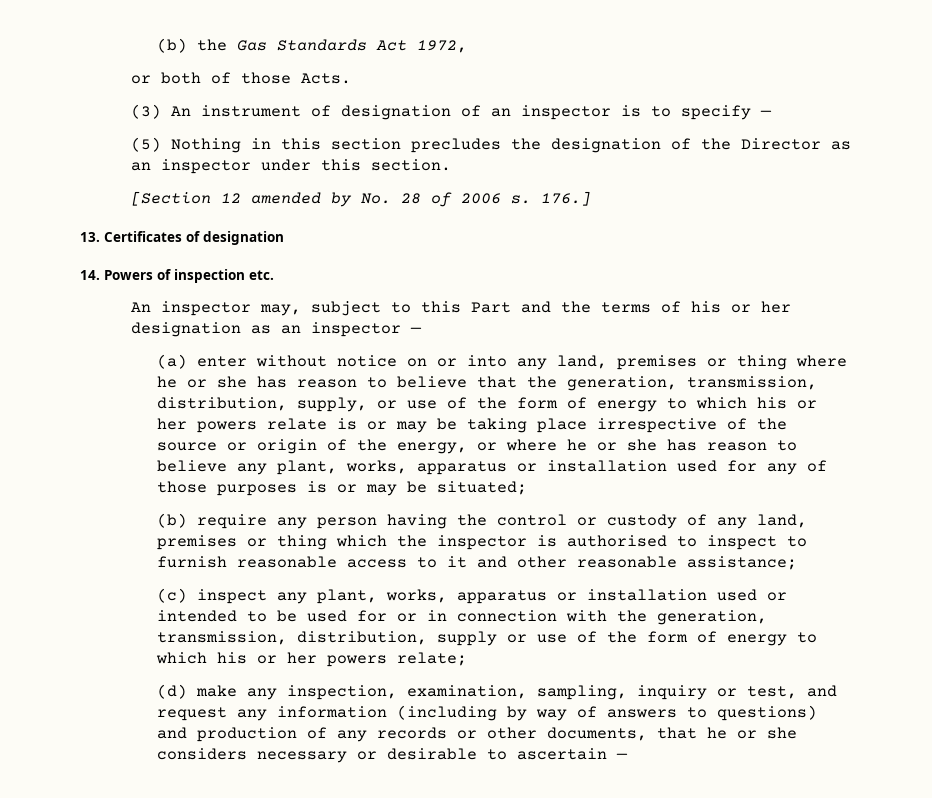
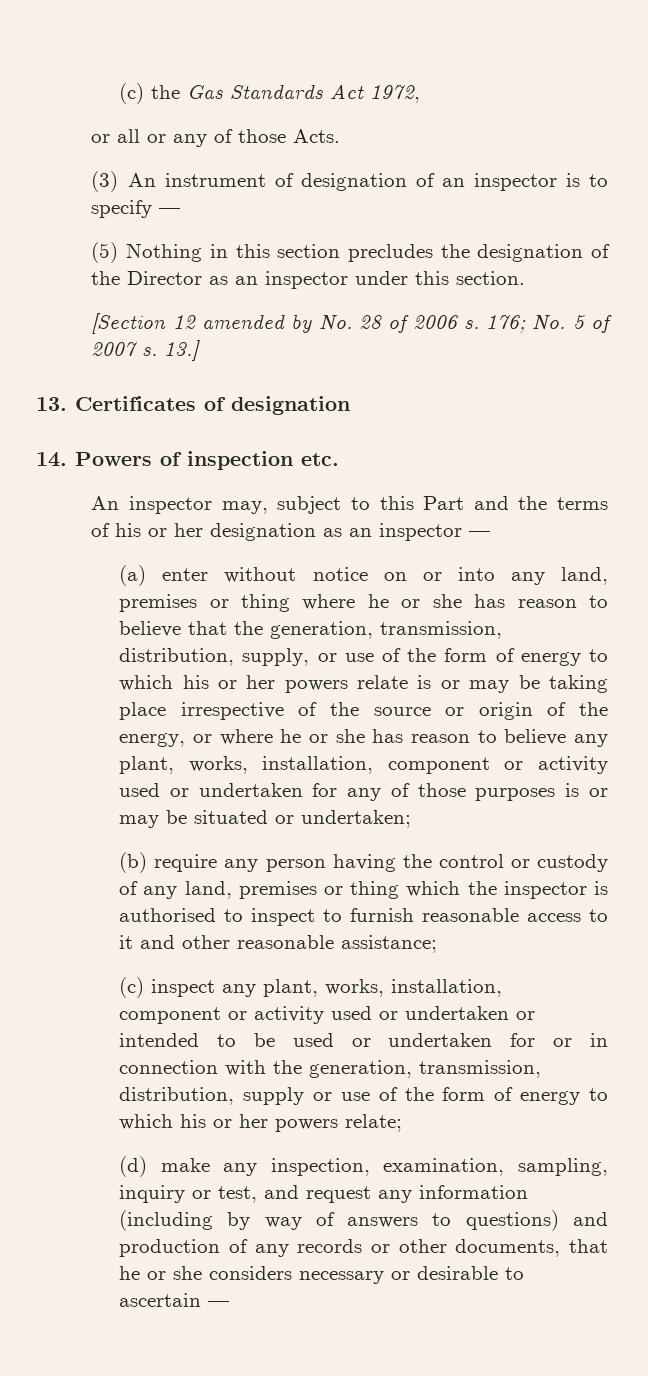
- (b) the Gas Standards Act 1972,
+ (c) the Gas Standards Act 1972,
- or both of those Acts.
+ or all or any of those Acts.
- 176.]
+ 176; No. 5 of 2007 s. 13.]
- (a) enter without notice on or into any land, premises or thing where he or she has reason to believe that the generation, transmission, distribution, supply, or use of the form of energy to which his or her powers relate is or may be taking place irrespective of the source or origin of the energy, or where he or she has reason to believe any plant, works, apparatus or installation used for any of those purposes is or may be situated;
+ (a) enter without notice on or into any land, premises or thing where he or she has reason to believe that the generation, transmission, distribution, supply, or use of the form of energy to which his or her powers relate is or may be taking place irrespective of the source or origin of the energy, or where he or she has reason to believe any plant, works, installation, component or activity used or undertaken for any of those purposes is or may be situated or undertaken;
- (c) inspect any plant, works, apparatus or installation used or intended to be used for or in connection with the generation, transmission, distribution, supply or use of the form of energy to which his or her powers relate;
+ (c) inspect any plant, works, installation, component or activity used or undertaken or intended to be used or undertaken for or in connection with the generation, transmission, distribution, supply or use of the form of energy to which his or her powers relate;

